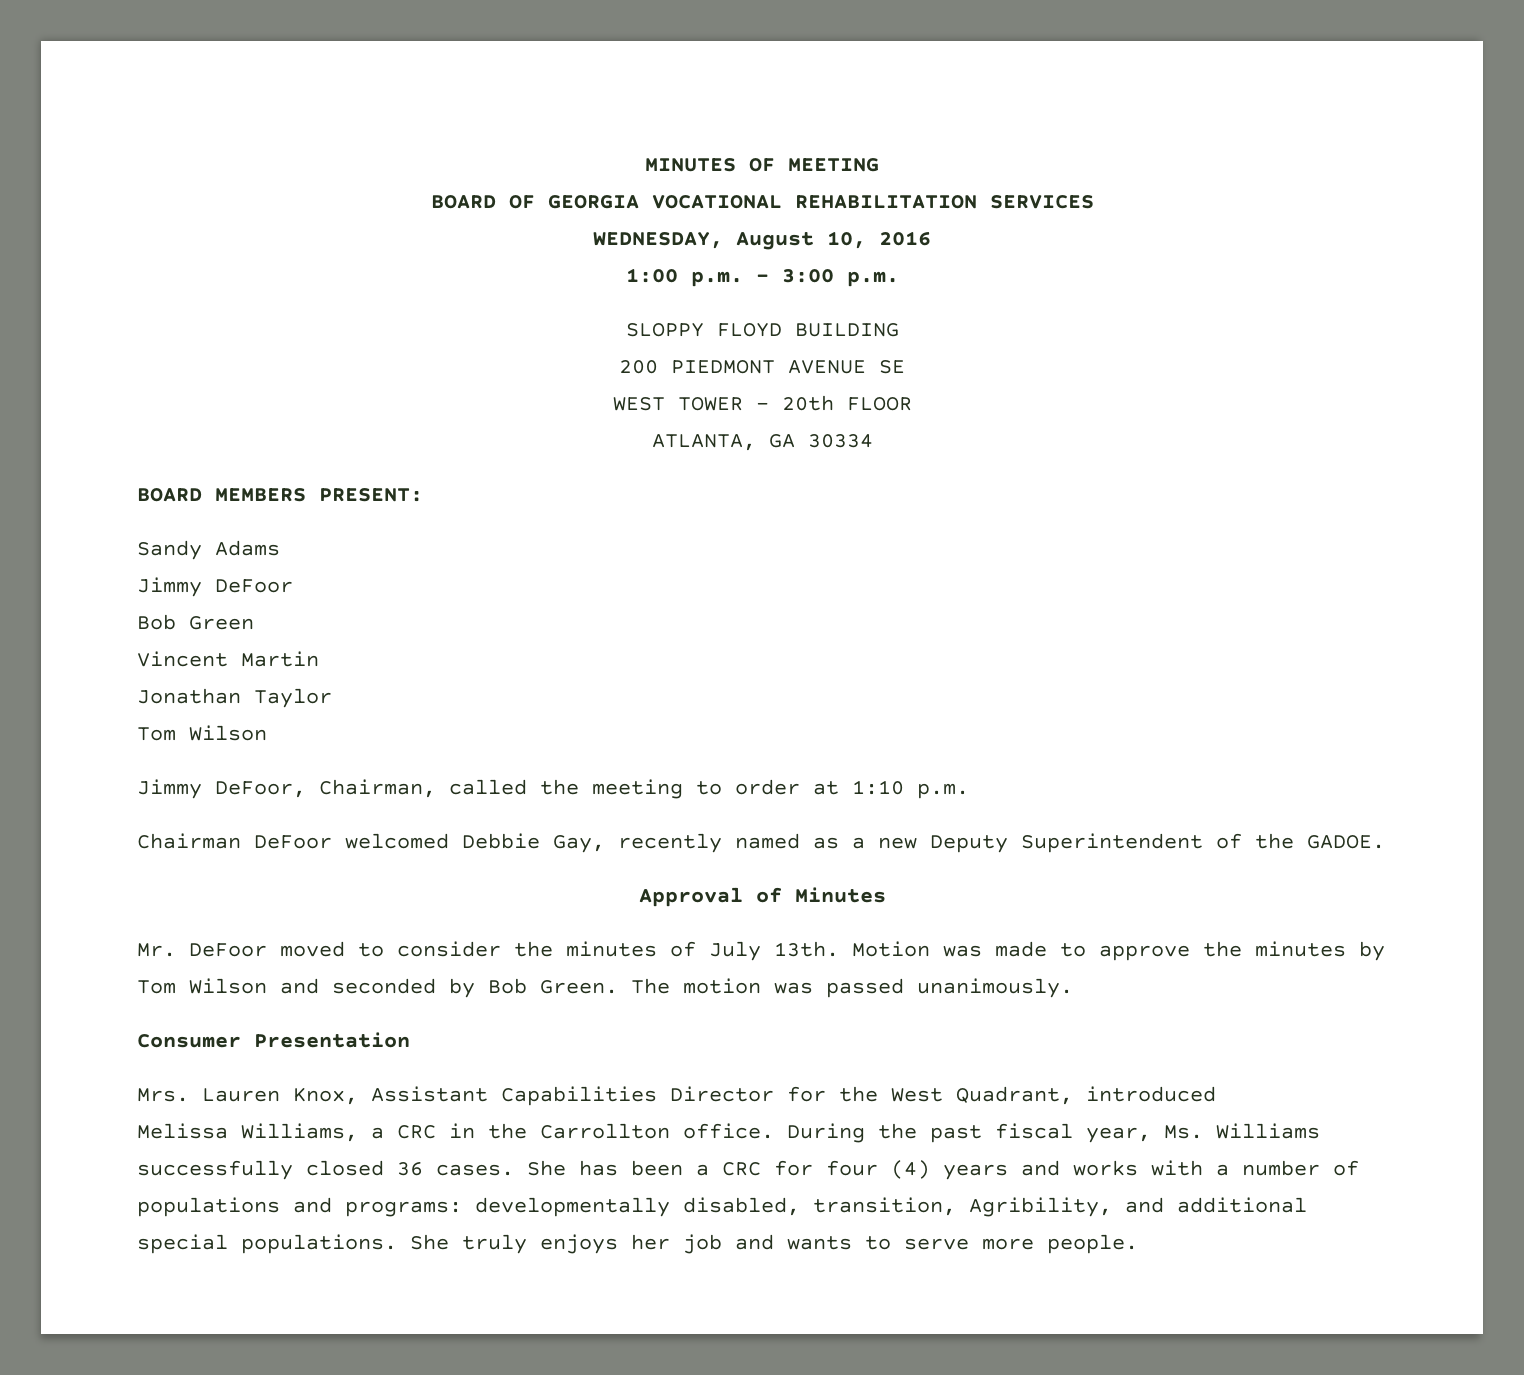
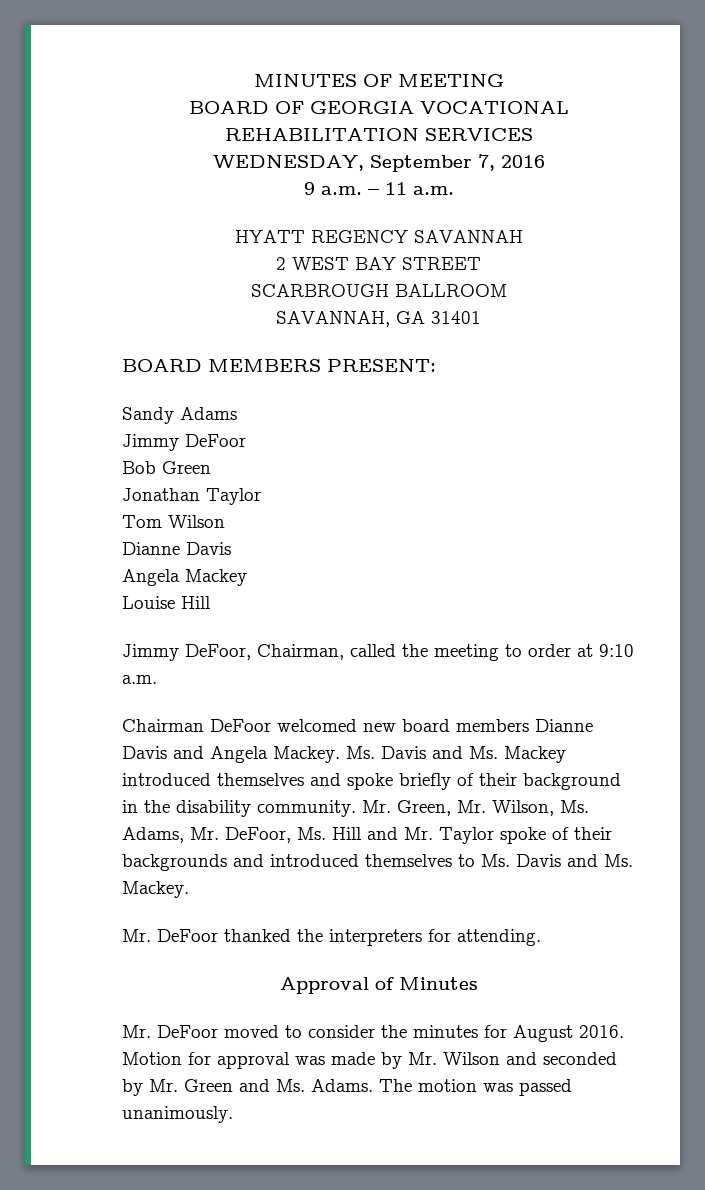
- WEDNESDAY, August 10, 2016
+ WEDNESDAY, September 7, 2016
- 1:00 p.m. – 3:00 p.m.
- SLOPPY FLOYD BUILDING
- 200 PIEDMONT AVENUE SE
- WEST TOWER - 20th FLOOR
- ATLANTA, GA 30334
+ 9 a.m. – 11 a.m.
+ HYATT REGENCY SAVANNAH
+ 2 WEST BAY STREET
+ SCARBROUGH BALLROOM
+ SAVANNAH, GA 31401
- Vincent Martin
  Jonathan Taylor
  Tom Wilson
+ Dianne Davis
+ Angela Mackey
+ Louise Hill
- Jimmy DeFoor, Chairman, called the meeting to order at 1:10 p.m.
+ Jimmy DeFoor, Chairman, called the meeting to order at 9:10 a.m.
- Chairman DeFoor welcomed Debbie Gay, recently named as a new Deputy Superintendent of the GADOE.
+ Chairman DeFoor welcomed new board members Dianne Davis and Angela Mackey. Ms. Davis and Ms. Mackey introduced themselves and spoke briefly of their background in the disability community. Mr. Green, Mr. Wilson, Ms. Adams, Mr. DeFoor, Ms. Hill and Mr. Taylor spoke of their backgrounds and introduced themselves to Ms. Davis and Ms. Mackey.
+ Mr. DeFoor thanked the interpreters for attending.
- Mr. DeFoor moved to consider the minutes of July 13th. Motion was made to approve the minutes by Tom Wilson and seconded by Bob Green.
+ Mr. DeFoor moved to consider the minutes for August 2016. Motion for approval was made by Mr. Wilson and seconded by Mr. Green and Ms. Adams.
- Consumer Presentation
- Mrs. Lauren Knox, Assistant Capabilities Director for the West Quadrant, introduced
- Melissa Williams, a CRC in the Carrollton office. During the past fiscal year, Ms. Williams successfully closed 36 cases. She has been a CRC for four (4) years and works with a number of populations and programs: developmentally disabled, transition, Agribility, and additional special populations. She truly enjoys her job and wants to serve more people.

